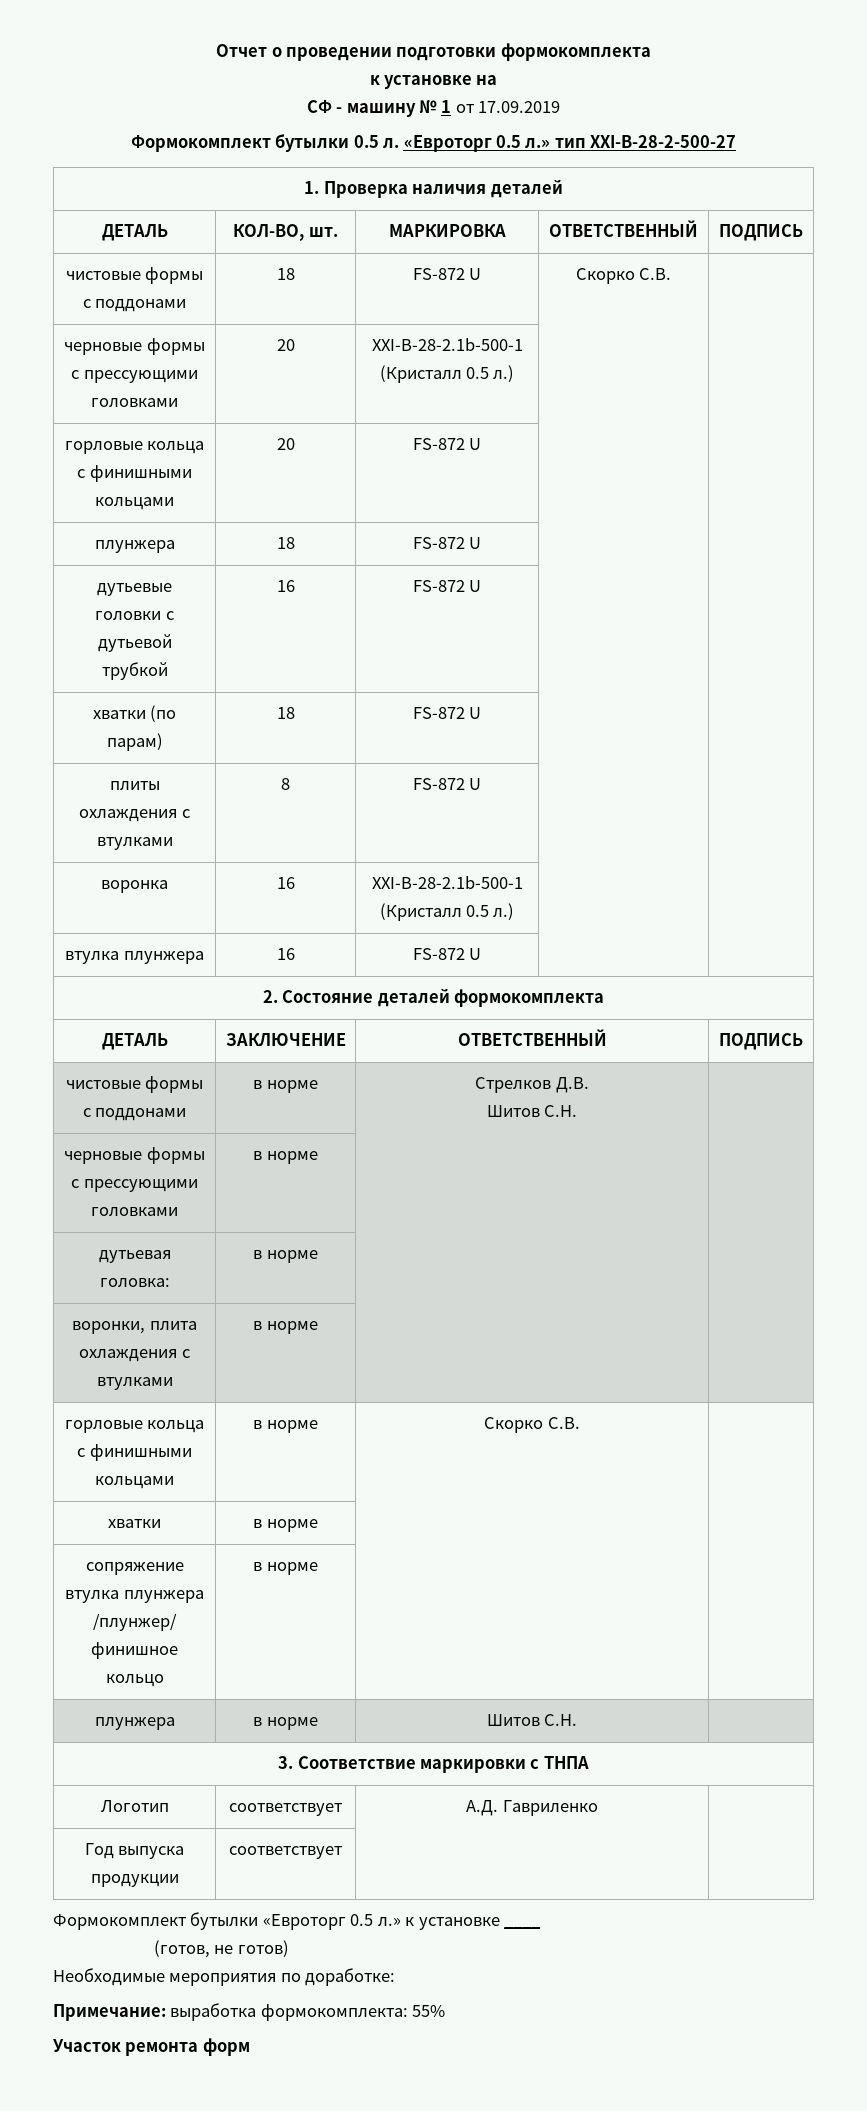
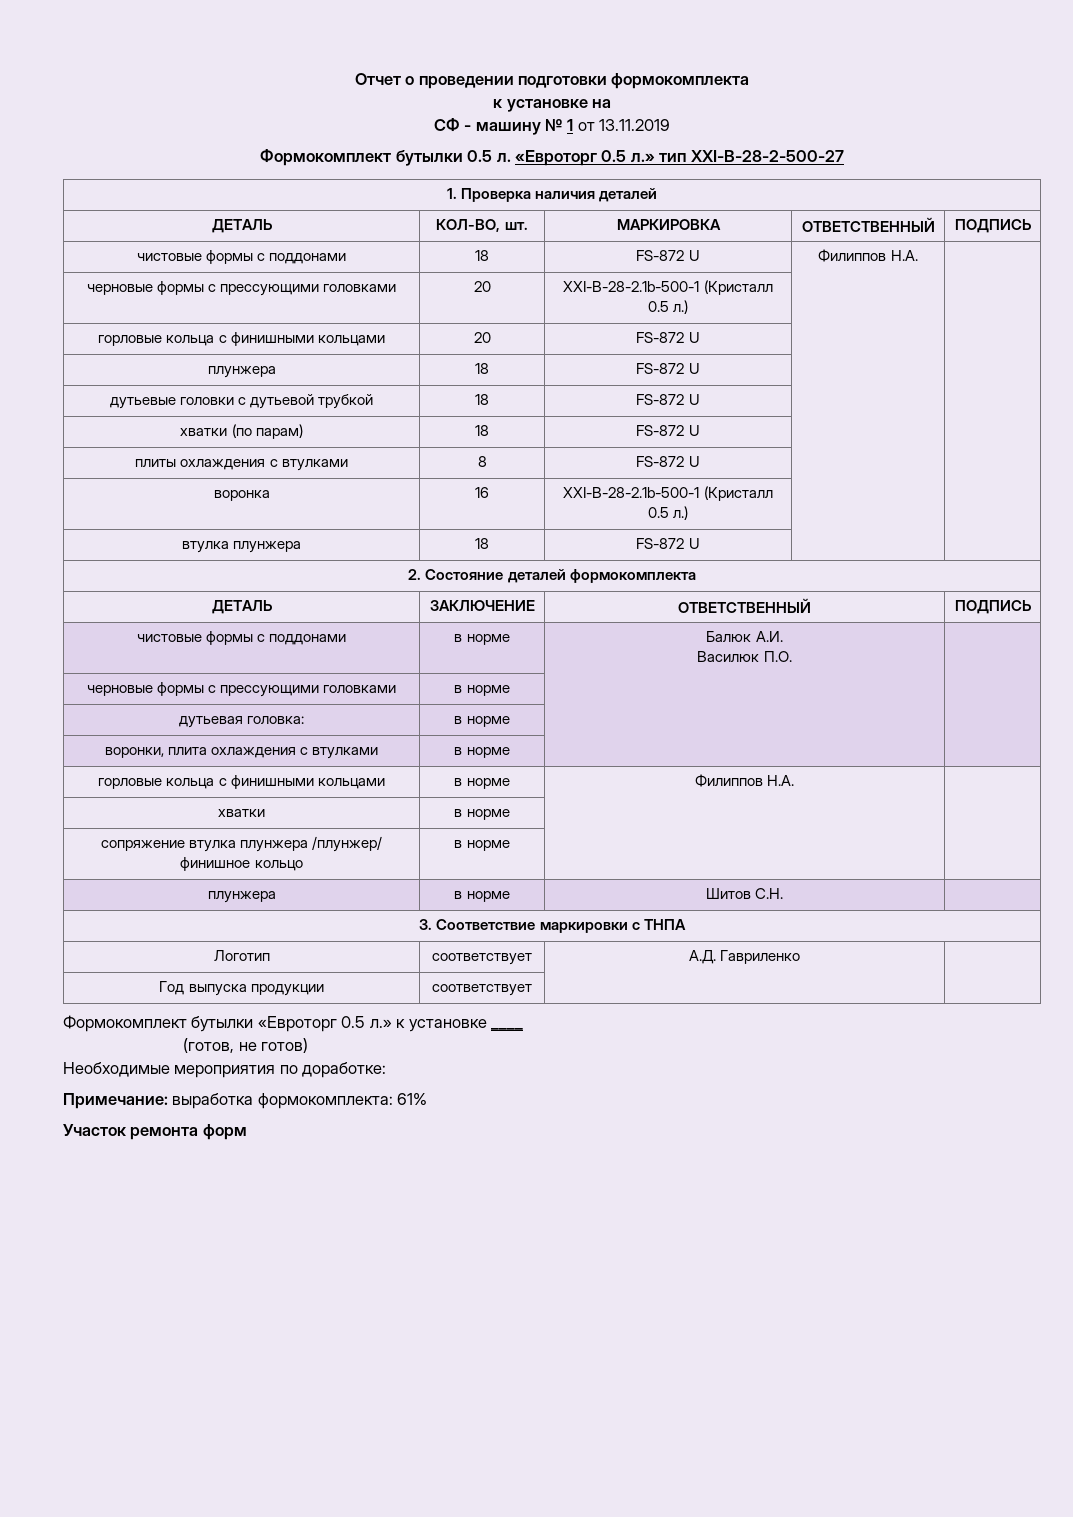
- СФ - машину № 1 от 17.09.2019
+ СФ - машину № 1 от 13.11.2019
- чистовые формы с поддонами | 18 | FS-872 U | Скорко С.В. |
+ чистовые формы с поддонами | 18 | FS-872 U | Филиппов Н.А. |
- дутьевые головки с дутьевой трубкой | 16 | FS-872 U | |
+ дутьевые головки с дутьевой трубкой | 18 | FS-872 U | |
- втулка плунжера | 16 | FS-872 U | |
+ втулка плунжера | 18 | FS-872 U | |
- чистовые формы с поддонами | в норме | Стрелков Д.В.
- Шитов С.Н. |
+ чистовые формы с поддонами | в норме | Балюк А.И.
+ Василюк П.О. |
- горловые кольца с финишными кольцами | в норме | Скорко С.В. |
+ горловые кольца с финишными кольцами | в норме | Филиппов Н.А. |
- Примечание: выработка формокомплекта: 55%
+ Примечание: выработка формокомплекта: 61%

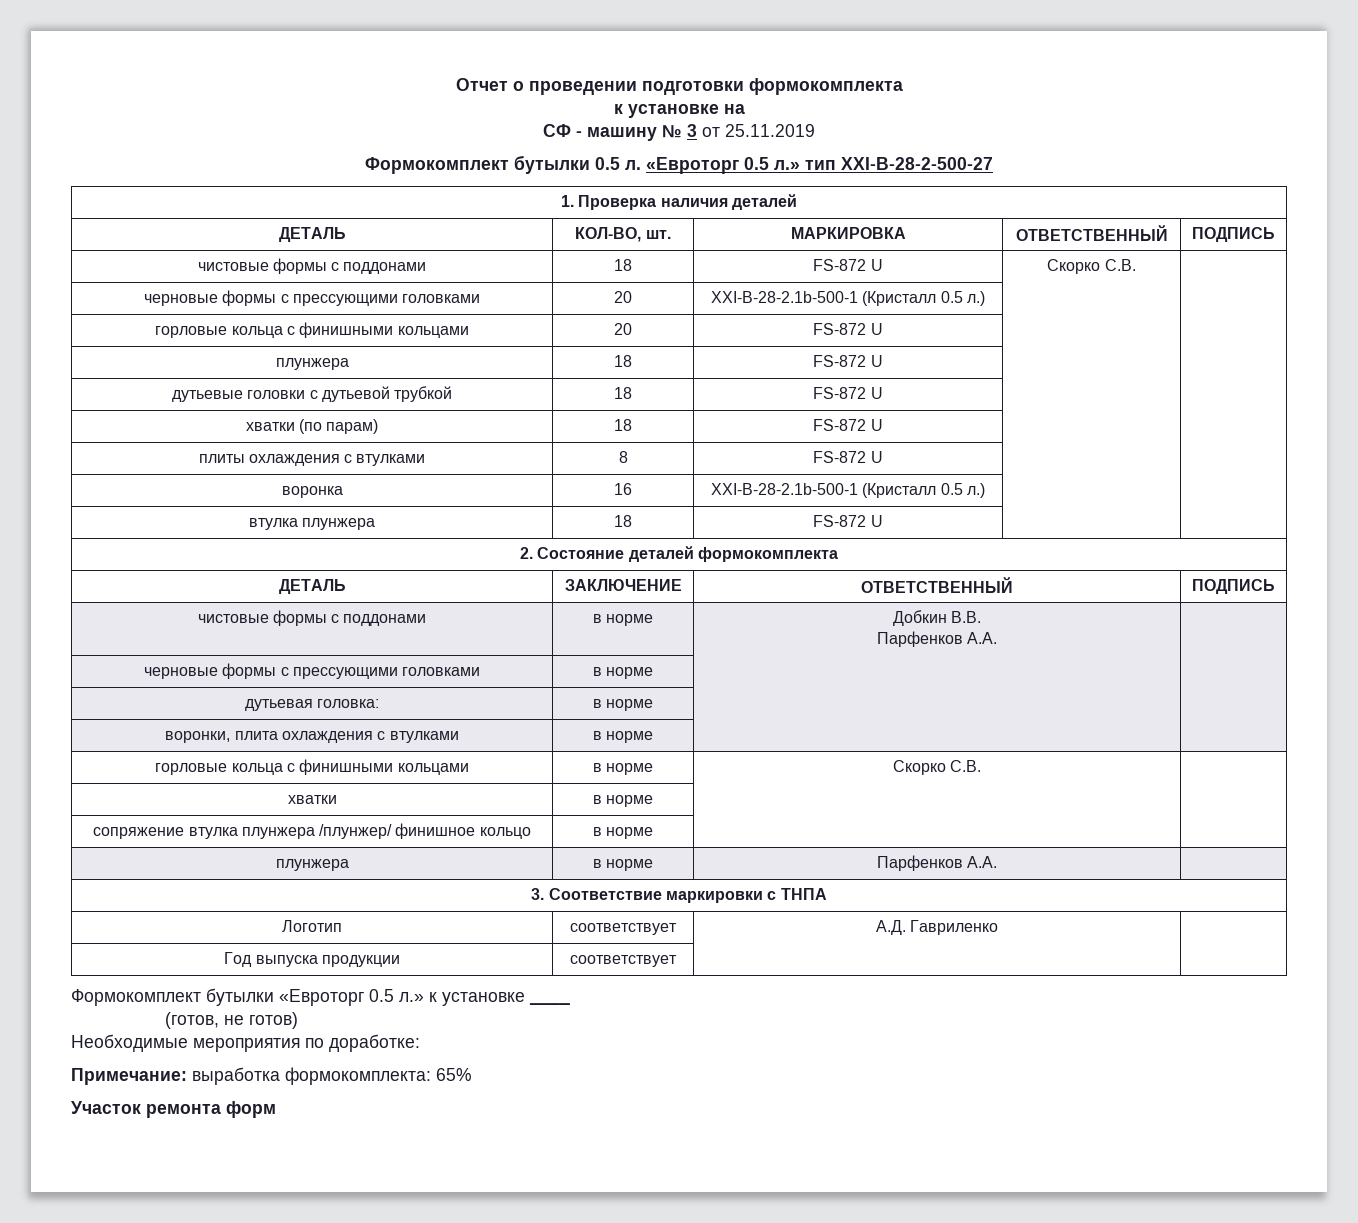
- СФ - машину № 1 от 13.11.2019
+ СФ - машину № 3 от 25.11.2019
- чистовые формы с поддонами | 18 | FS-872 U | Филиппов Н.А. |
+ чистовые формы с поддонами | 18 | FS-872 U | Скорко С.В. |
- чистовые формы с поддонами | в норме | Балюк А.И.
- Василюк П.О. |
+ чистовые формы с поддонами | в норме | Добкин В.В.
+ Парфенков А.А. |
- горловые кольца с финишными кольцами | в норме | Филиппов Н.А. |
+ горловые кольца с финишными кольцами | в норме | Скорко С.В. |
- плунжера | в норме | Шитов С.Н. |
+ плунжера | в норме | Парфенков А.А. |
- Примечание: выработка формокомплекта: 61%
+ Примечание: выработка формокомплекта: 65%

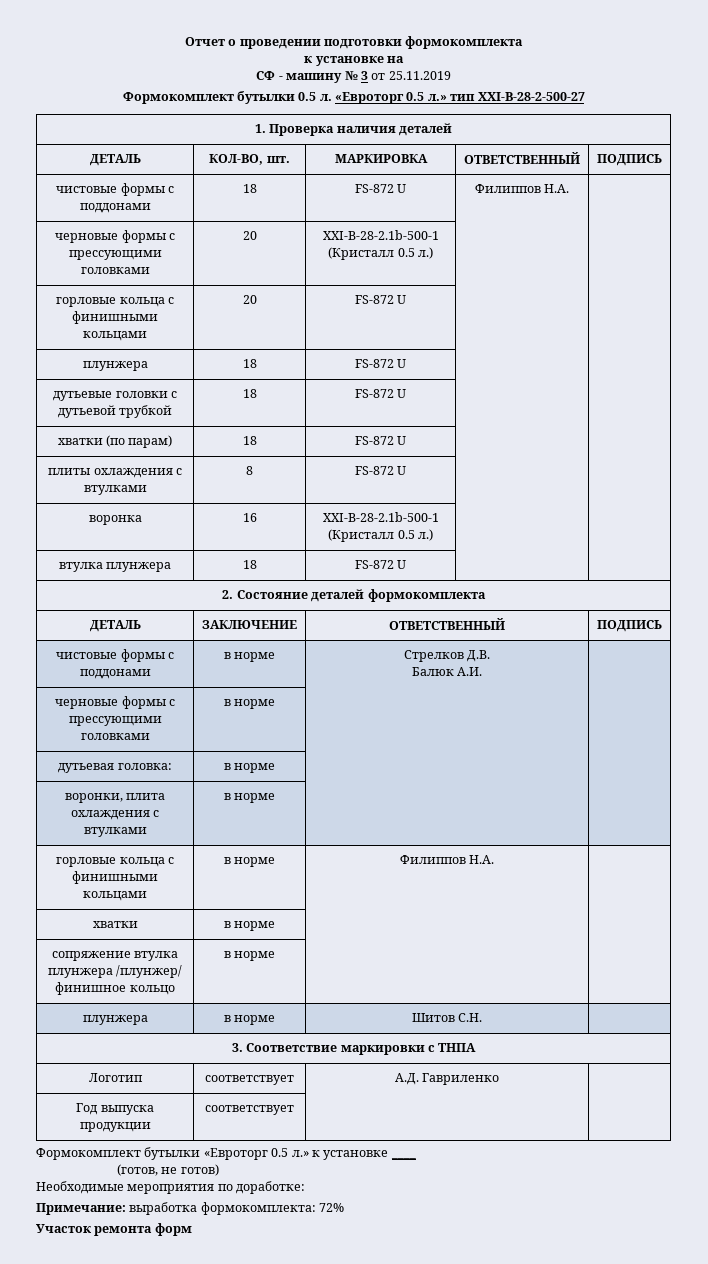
- чистовые формы с поддонами | 18 | FS-872 U | Скорко С.В. |
+ чистовые формы с поддонами | 18 | FS-872 U | Филиппов Н.А. |
- чистовые формы с поддонами | в норме | Добкин В.В.
- Парфенков А.А. |
+ чистовые формы с поддонами | в норме | Стрелков Д.В.
+ Балюк А.И. |
- горловые кольца с финишными кольцами | в норме | Скорко С.В. |
+ горловые кольца с финишными кольцами | в норме | Филиппов Н.А. |
- плунжера | в норме | Парфенков А.А. |
+ плунжера | в норме | Шитов С.Н. |
- Примечание: выработка формокомплекта: 65%
+ Примечание: выработка формокомплекта: 72%

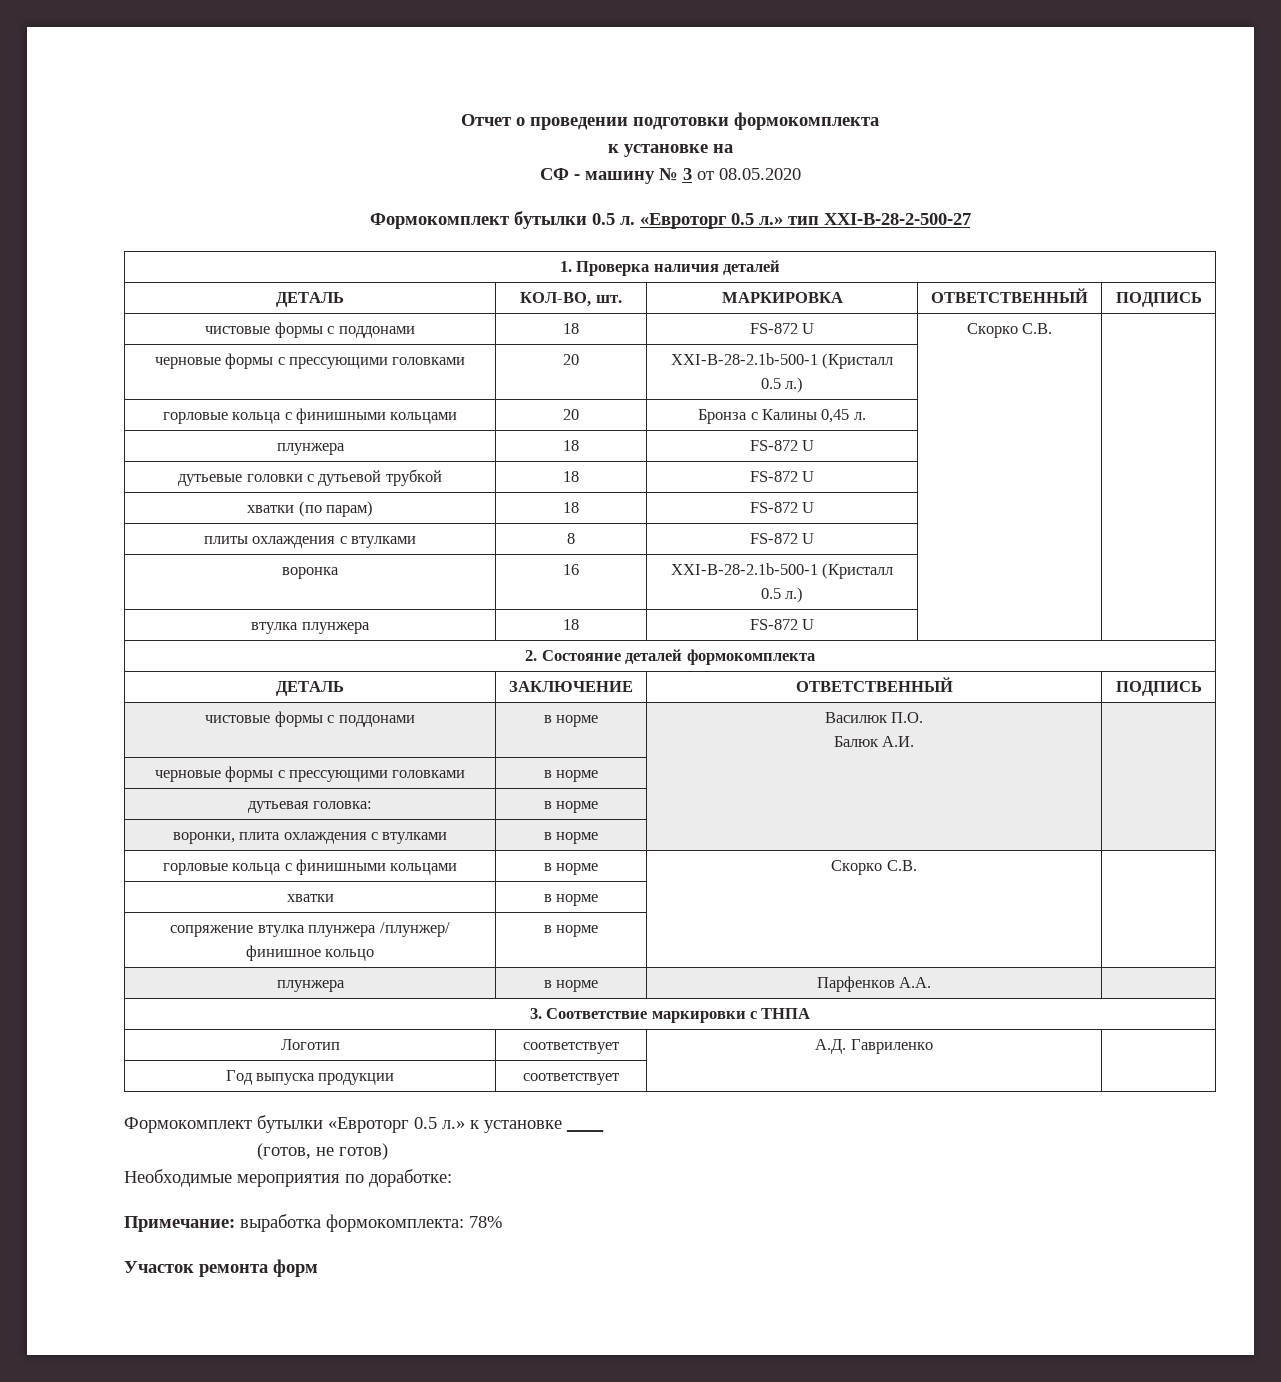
- СФ - машину № 3 от 25.11.2019
+ СФ - машину № 3 от 08.05.2020
- чистовые формы с поддонами | 18 | FS-872 U | Филиппов Н.А. |
+ чистовые формы с поддонами | 18 | FS-872 U | Скорко С.В. |
- горловые кольца с финишными кольцами | 20 | FS-872 U | |
+ горловые кольца с финишными кольцами | 20 | Бронза с Калины 0,45 л. | |
- чистовые формы с поддонами | в норме | Стрелков Д.В.
+ чистовые формы с поддонами | в норме | Василюк П.О.
- горловые кольца с финишными кольцами | в норме | Филиппов Н.А. |
+ горловые кольца с финишными кольцами | в норме | Скорко С.В. |
- плунжера | в норме | Шитов С.Н. |
+ плунжера | в норме | Парфенков А.А. |
- Примечание: выработка формокомплекта: 72%
+ Примечание: выработка формокомплекта: 78%

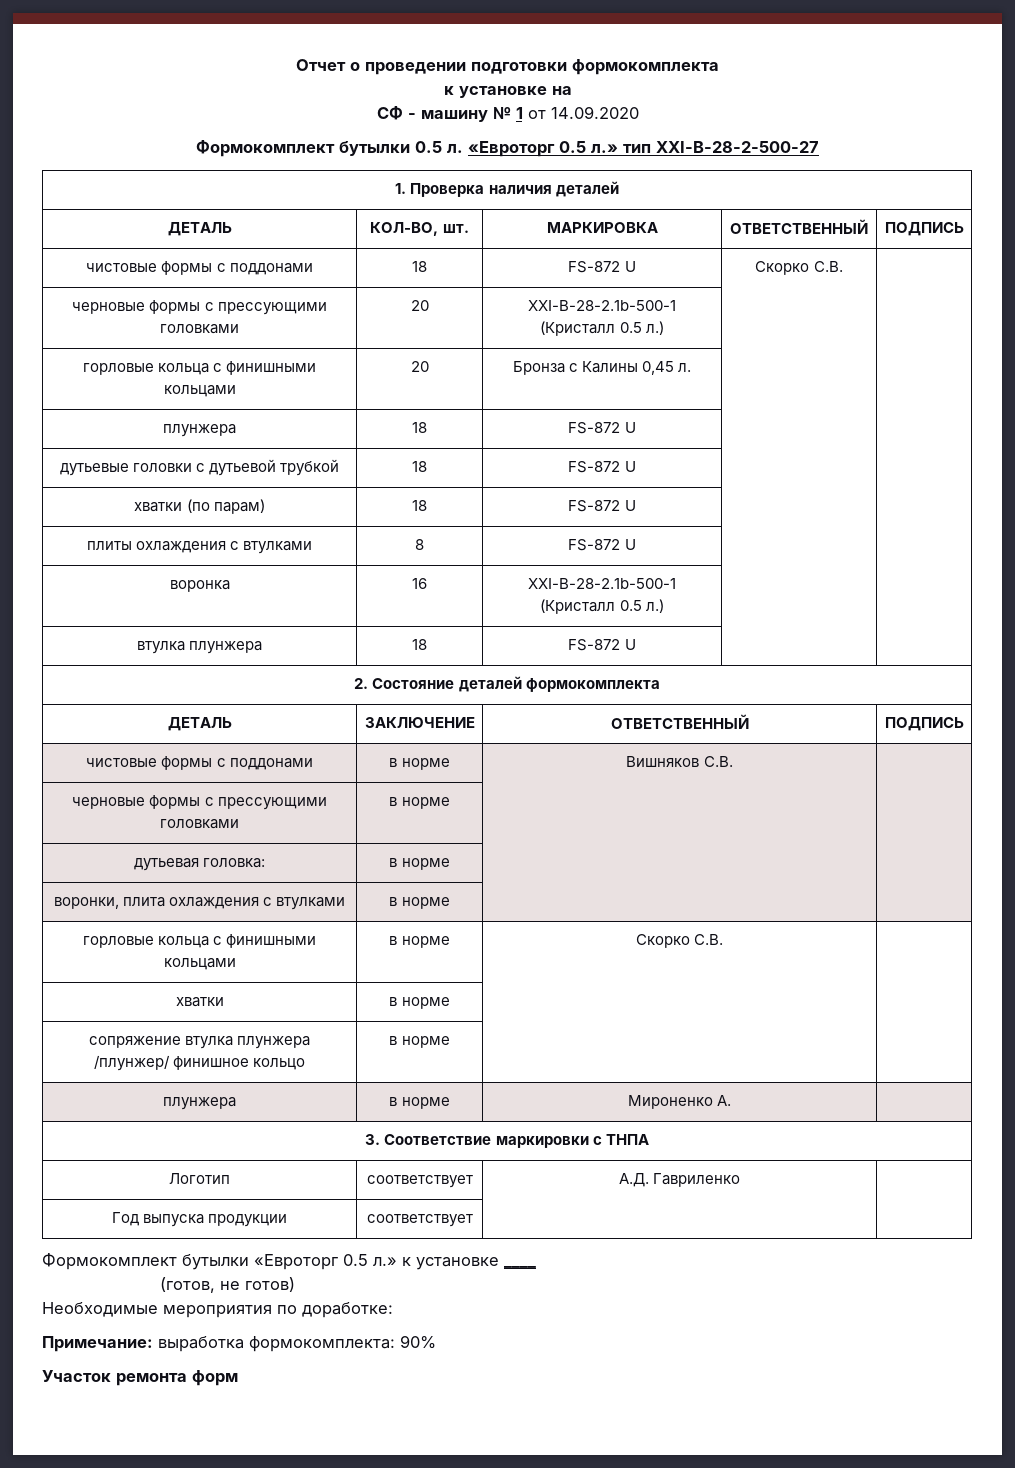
- СФ - машину № 3 от 08.05.2020
+ СФ - машину № 1 от 14.09.2020
- чистовые формы с поддонами | в норме | Василюк П.О.
- Балюк А.И. |
+ чистовые формы с поддонами | в норме | Вишняков С.В. |
- плунжера | в норме | Парфенков А.А. |
+ плунжера | в норме | Мироненко А. |
- Примечание: выработка формокомплекта: 78%
+ Примечание: выработка формокомплекта: 90%

